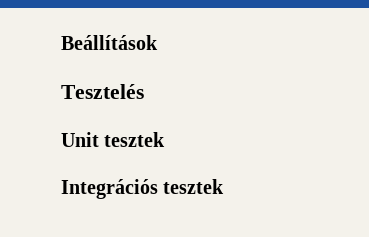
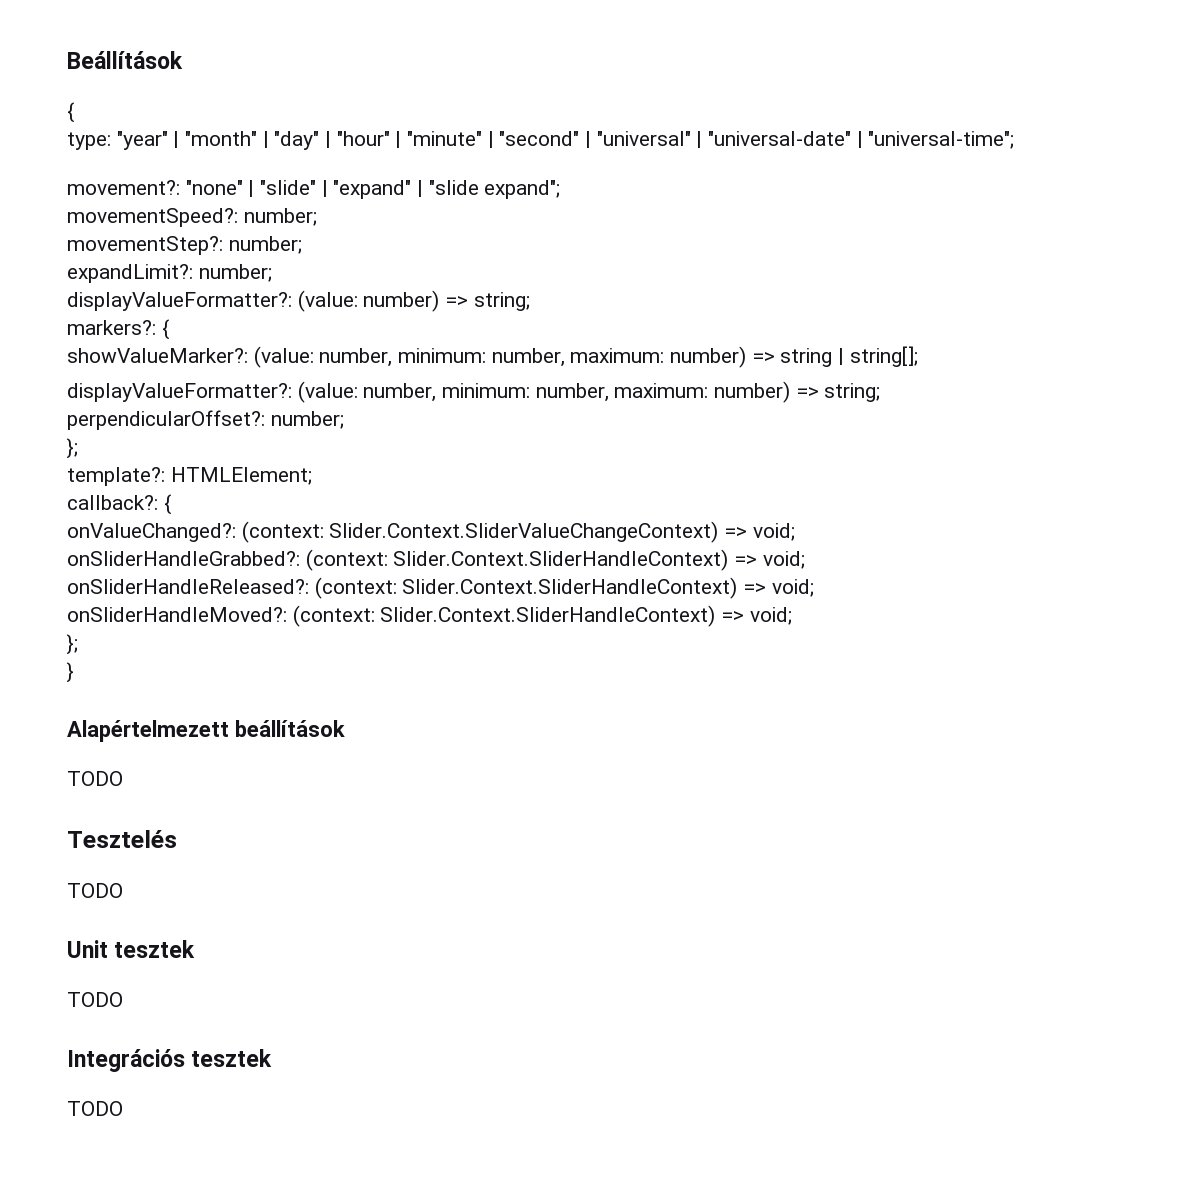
  Beállítások
+ {
+ type: "year" | "month" | "day" | "hour" | "minute" | "second" | "universal" | "universal-date" | "universal-time";
+ movement?: "none" | "slide" | "expand" | "slide expand";
+ movementSpeed?: number;
+ movementStep?: number;
+ expandLimit?: number;
+ displayValueFormatter?: (value: number) => string;
+ markers?: {
+ showValueMarker?: (value: number, minimum: number, maximum: number) => string | string[];
+ displayValueFormatter?: (value: number, minimum: number, maximum: number) => string;
+ perpendicularOffset?: number;
+ };
+ template?: HTMLElement;
+ callback?: {
+ onValueChanged?: (context: Slider.Context.SliderValueChangeContext) => void;
+ onSliderHandleGrabbed?: (context: Slider.Context.SliderHandleContext) => void;
+ onSliderHandleReleased?: (context: Slider.Context.SliderHandleContext) => void;
+ onSliderHandleMoved?: (context: Slider.Context.SliderHandleContext) => void;
+ };
+ }
+ Alapértelmezett beállítások
+ TODO
  Tesztelés
+ TODO
  Unit tesztek
+ TODO
  Integrációs tesztek
+ TODO

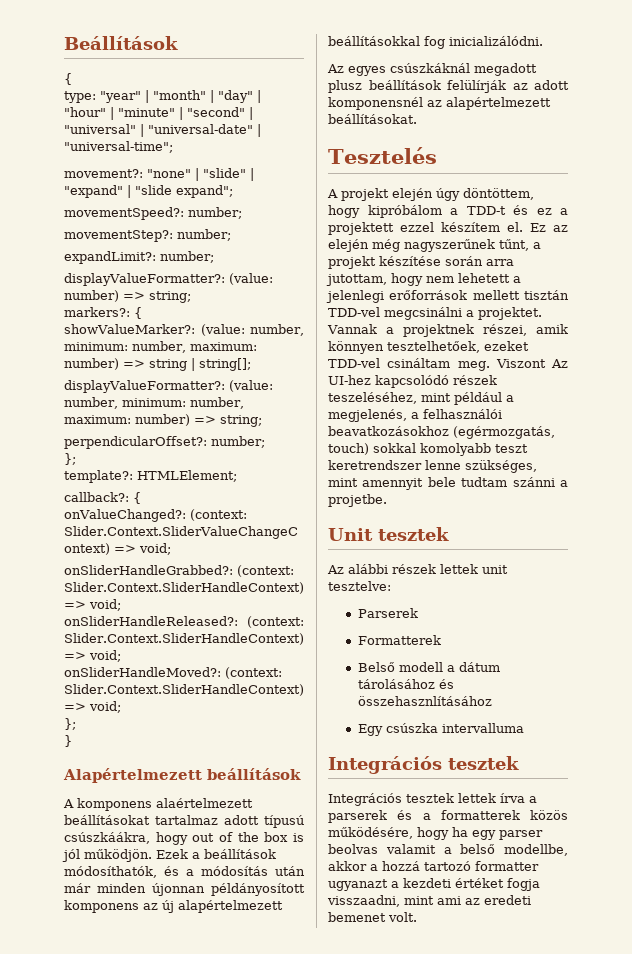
  Alapértelmezett beállítások
- TODO
+ A komponens alaértelmezett beállításokat tartalmaz adott típusú csúszkáákra, hogy out of the box is jól működjön. Ezek a beállítások módosíthatók, és a módosítás után már minden újonnan példányosított komponens az új alapértelmezett beállításokkal fog inicializálódni.
+ Az egyes csúszkáknál megadott plusz beállítások felülírják az adott komponensnél az alapértelmezett beállításokat.
  Tesztelés
- TODO
+ A projekt elején úgy döntöttem, hogy kipróbálom a TDD-t és ez a projektett ezzel készítem el. Ez az elején még nagyszerűnek tűnt, a projekt készítése során arra jutottam, hogy nem lehetett a jelenlegi erőforrások mellett tisztán TDD-vel megcsinálni a projektet. Vannak a projektnek részei, amik könnyen tesztelhetőek, ezeket TDD-vel csináltam meg. Viszont Az UI-hez kapcsolódó részek teszeléséhez, mint például a megjelenés, a felhasználói beavatkozásokhoz (egérmozgatás, touch) sokkal komolyabb teszt keretrendszer lenne szükséges, mint amennyit bele tudtam szánni a projetbe.
  Unit tesztek
- TODO
+ Az alábbi részek lettek unit tesztelve:
+ Parserek
+ Formatterek
+ Belső modell a dátum tárolásához és összehasznlításához
+ Egy csúszka intervalluma
  Integrációs tesztek
- TODO
+ Integrációs tesztek lettek írva a parserek és a formatterek közös működésére, hogy ha egy parser beolvas valamit a belső modellbe, akkor a hozzá tartozó formatter ugyanazt a kezdeti értéket fogja visszaadni, mint ami az eredeti bemenet volt.

